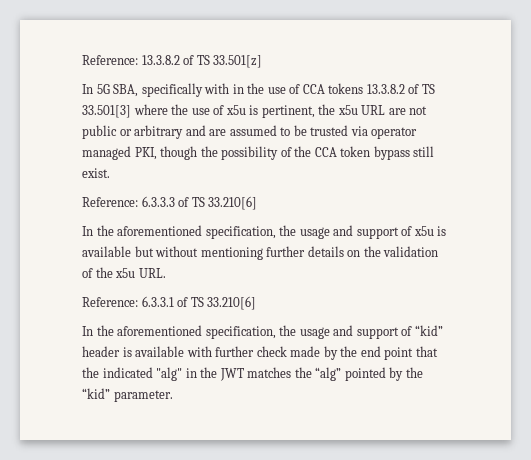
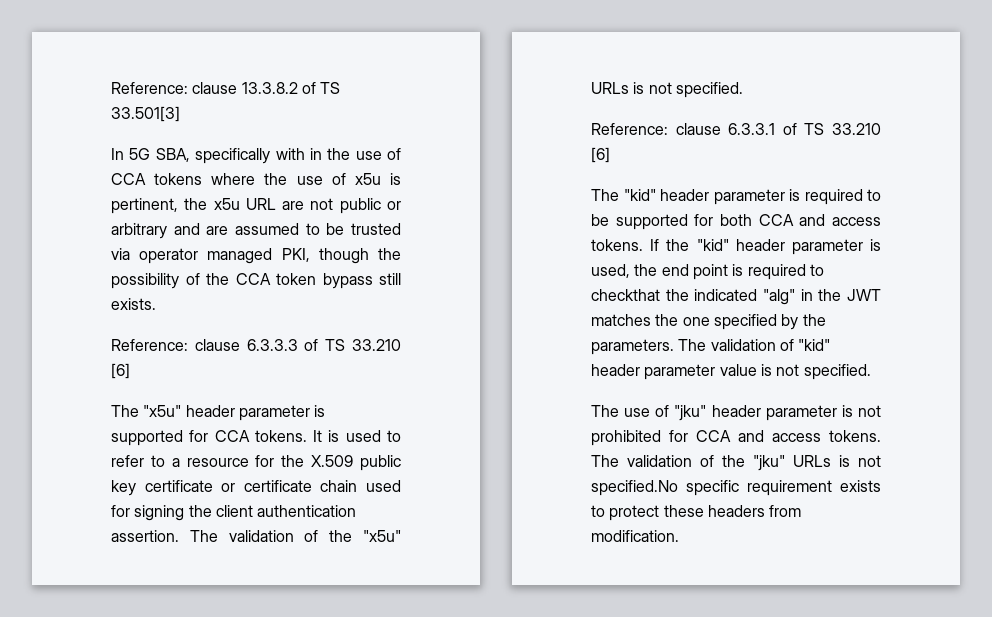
- Reference: 13.3.8.2 of TS 33.501[z]
+ Reference: clause 13.3.8.2 of TS 33.501[3]
- In 5G SBA, specifically with in the use of CCA tokens 13.3.8.2 of TS 33.501[3] where the use of x5u is pertinent, the x5u URL are not public or arbitrary and are assumed to be trusted via operator managed PKI, though the possibility of the CCA token bypass still exist.
- Reference: 6.3.3.3 of TS 33.210[6]
- In the aforementioned specification, the usage and support of x5u is available but without mentioning further details on the validation of the x5u URL.
- Reference: 6.3.3.1 of TS 33.210[6]
- In the aforementioned specification, the usage and support of “kid” header is available with further check made by the end point that the indicated "alg" in the JWT matches the “alg” pointed by the “kid” parameter.
+ In 5G SBA, specifically with in the use of CCA tokens where the use of x5u is pertinent, the x5u URL are not public or arbitrary and are assumed to be trusted via operator managed PKI, though the possibility of the CCA token bypass still exists.
+ Reference: clause 6.3.3.3 of TS 33.210 [6]
+ The "x5u" header parameter is supported for CCA tokens. It is used to refer to a resource for the X.509 public key certificate or certificate chain used for signing the client authentication assertion. The validation of the "x5u" URLs is not specified.
+ Reference: clause 6.3.3.1 of TS 33.210 [6]
+ The "kid" header parameter is required to be supported for both CCA and access tokens. If the "kid" header parameter is used, the end point is required to checkthat the indicated "alg" in the JWT matches the one specified by the parameters. The validation of "kid" header parameter value is not specified.
+ The use of "jku" header parameter is not prohibited for CCA and access tokens. The validation of the "jku" URLs is not specified.No specific requirement exists to protect these headers from modification.

